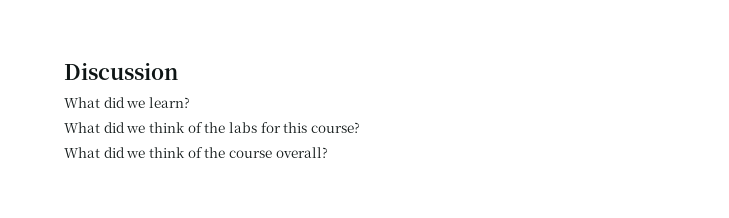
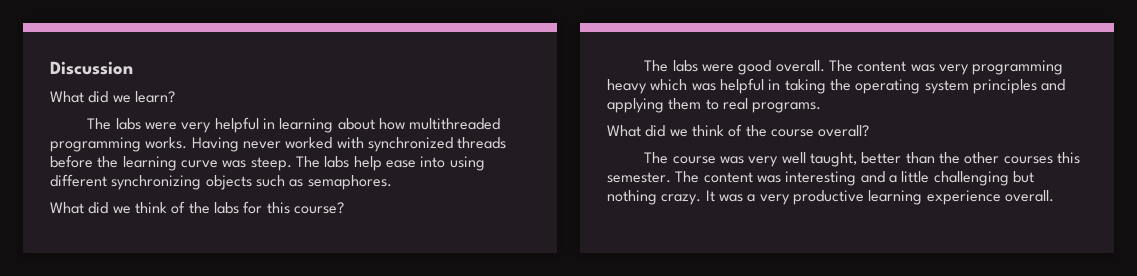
+ The labs were very helpful in learning about how multithreaded programming works. Having never worked with synchronized threads before the learning curve was steep. The labs help ease into using different synchronizing objects such as semaphores.
+ The labs were good overall. The content was very programming heavy which was helpful in taking the operating system principles and applying them to real programs.
+ The course was very well taught, better than the other courses this semester. The content was interesting and a little challenging but nothing crazy. It was a very productive learning experience overall.

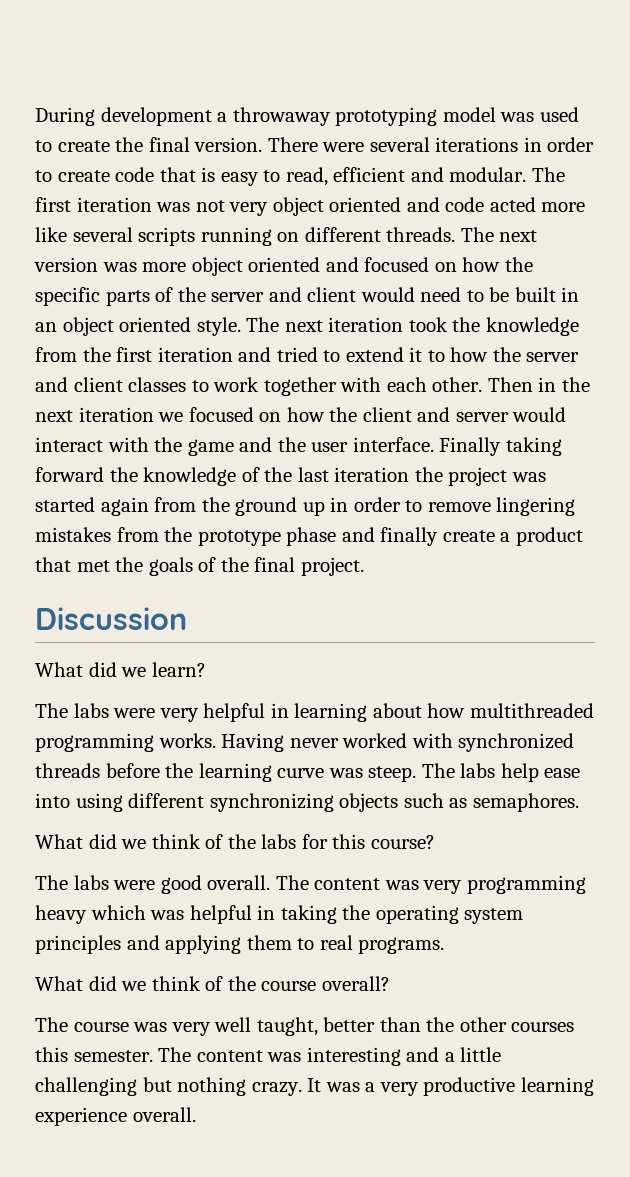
+ During development a throwaway prototyping model was used to create the final version. There were several iterations in order to create code that is easy to read, efficient and modular. The first iteration was not very object oriented and code acted more like several scripts running on different threads. The next version was more object oriented and focused on how the specific parts of the server and client would need to be built in an object oriented style. The next iteration took the knowledge from the first iteration and tried to extend it to how the server and client classes to work together with each other. Then in the next iteration we focused on how the client and server would interact with the game and the user interface. Finally taking forward the knowledge of the last iteration the project was started again from the ground up in order to remove lingering mistakes from the prototype phase and finally create a product that met the goals of the final project.

